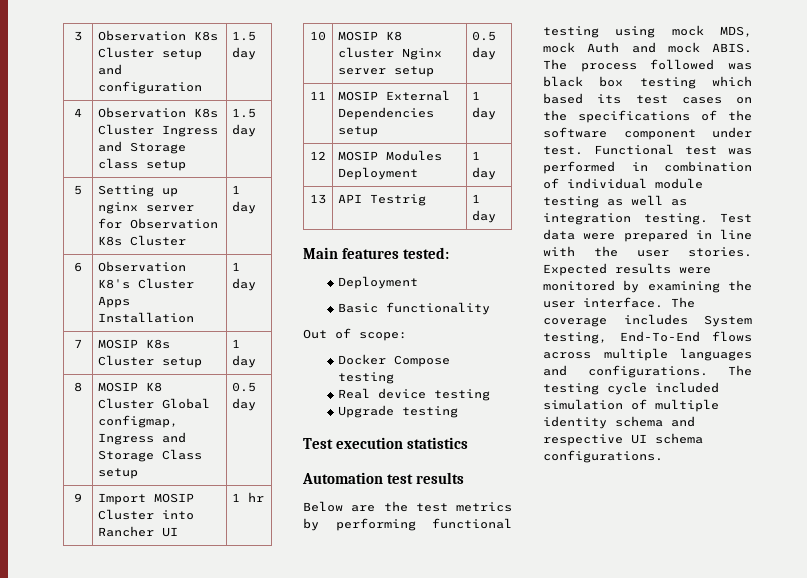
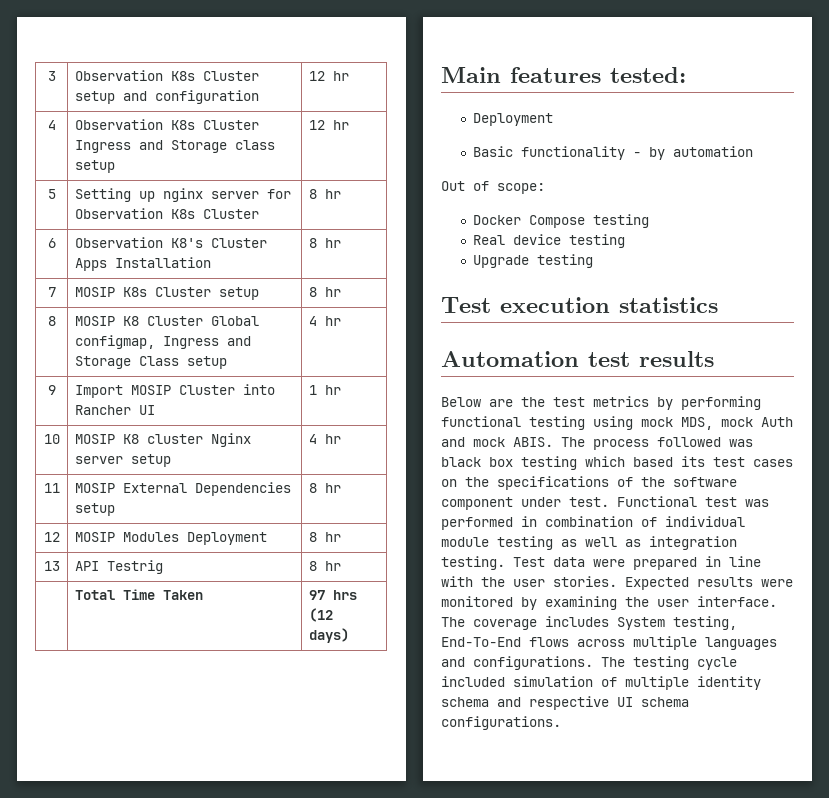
- 3 | Observation K8s Cluster setup and configuration | 1.5 day
+ 3 | Observation K8s Cluster setup and configuration | 12 hr
- 4 | Observation K8s Cluster Ingress and Storage class setup | 1.5 day
+ 4 | Observation K8s Cluster Ingress and Storage class setup | 12 hr
- 5 | Setting up nginx server for Observation K8s Cluster | 1 day
+ 5 | Setting up nginx server for Observation K8s Cluster | 8 hr
- 6 | Observation K8's Cluster Apps Installation | 1 day
+ 6 | Observation K8's Cluster Apps Installation | 8 hr
- 7 | MOSIP K8s Cluster setup | 1 day
+ 7 | MOSIP K8s Cluster setup | 8 hr
- 8 | MOSIP K8 Cluster Global configmap, Ingress and Storage Class setup | 0.5 day
+ 8 | MOSIP K8 Cluster Global configmap, Ingress and Storage Class setup | 4 hr
- 10 | MOSIP K8 cluster Nginx server setup | 0.5 day
+ 10 | MOSIP K8 cluster Nginx server setup | 4 hr
- 11 | MOSIP External Dependencies setup | 1 day
+ 11 | MOSIP External Dependencies setup | 8 hr
- 12 | MOSIP Modules Deployment | 1 day
+ 12 | MOSIP Modules Deployment | 8 hr
- 13 | API Testrig | 1 day
+ 13 | API Testrig | 8 hr
+ | Total Time Taken | 97 hrs (12 days)
- Basic functionality
+ Basic functionality - by automation

